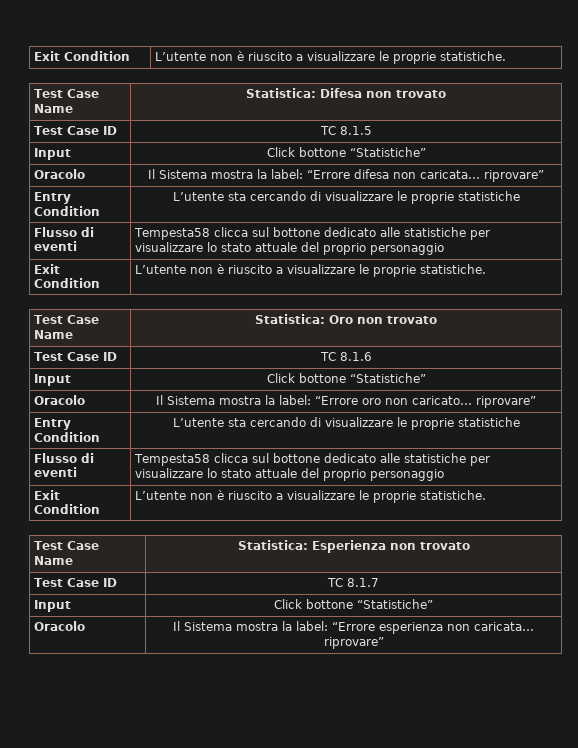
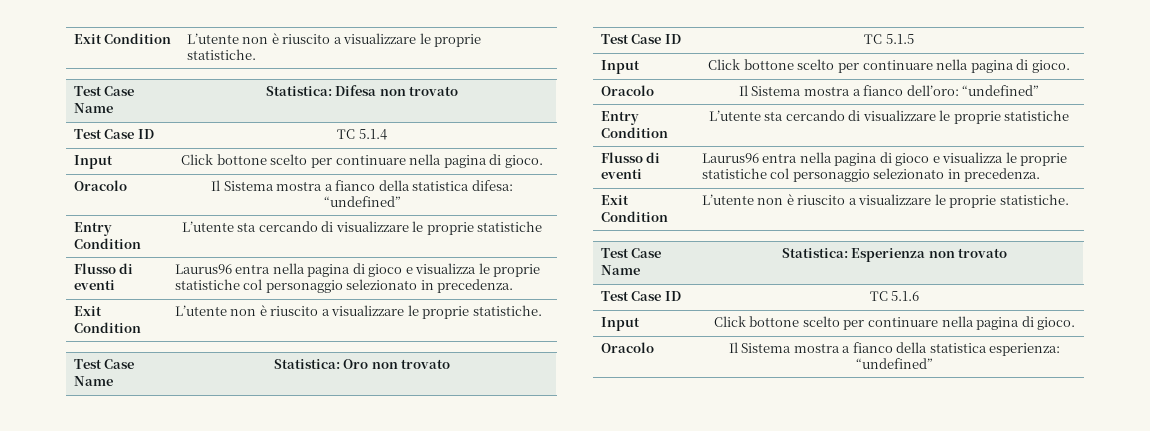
- Test Case ID | TC 8.1.5
- Input | Click bottone “Statistiche”
- Oracolo | Il Sistema mostra la label: “Errore difesa non caricata… riprovare”
+ Test Case ID | TC 5.1.4
+ Input | Click bottone scelto per continuare nella pagina di gioco.
+ Oracolo | Il Sistema mostra a fianco della statistica difesa: “undefined”
  Entry Condition | L’utente sta cercando di visualizzare le proprie statistiche
- Flusso di eventi | Tempesta58 clicca sul bottone dedicato alle statistiche per visualizzare lo stato attuale del proprio personaggio
+ Flusso di eventi | Laurus96 entra nella pagina di gioco e visualizza le proprie statistiche col personaggio selezionato in precedenza.
- Test Case ID | TC 8.1.6
- Input | Click bottone “Statistiche”
- Oracolo | Il Sistema mostra la label: “Errore oro non caricato… riprovare”
+ Test Case ID | TC 5.1.5
+ Input | Click bottone scelto per continuare nella pagina di gioco.
+ Oracolo | Il Sistema mostra a fianco dell’oro: “undefined”
  Entry Condition | L’utente sta cercando di visualizzare le proprie statistiche
- Flusso di eventi | Tempesta58 clicca sul bottone dedicato alle statistiche per visualizzare lo stato attuale del proprio personaggio
+ Flusso di eventi | Laurus96 entra nella pagina di gioco e visualizza le proprie statistiche col personaggio selezionato in precedenza.
- Test Case ID | TC 8.1.7
- Input | Click bottone “Statistiche”
- Oracolo | Il Sistema mostra la label: “Errore esperienza non caricata… riprovare”
+ Test Case ID | TC 5.1.6
+ Input | Click bottone scelto per continuare nella pagina di gioco.
+ Oracolo | Il Sistema mostra a fianco della statistica esperienza: “undefined”

